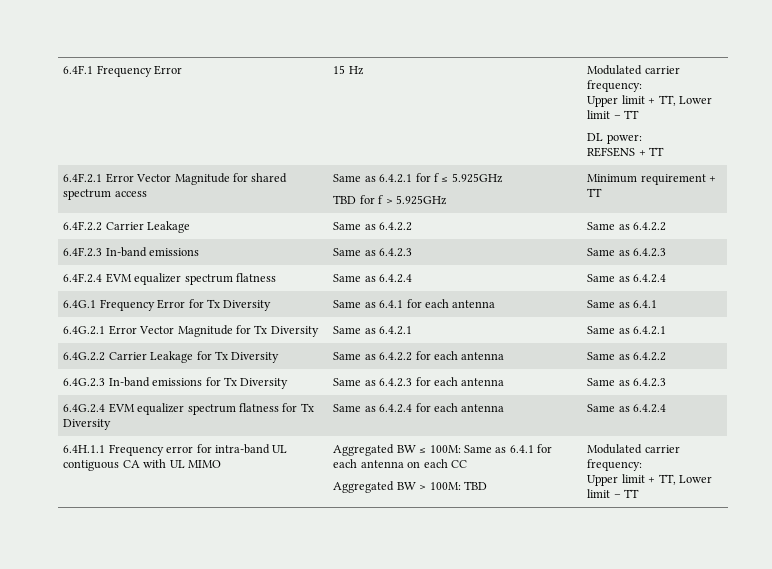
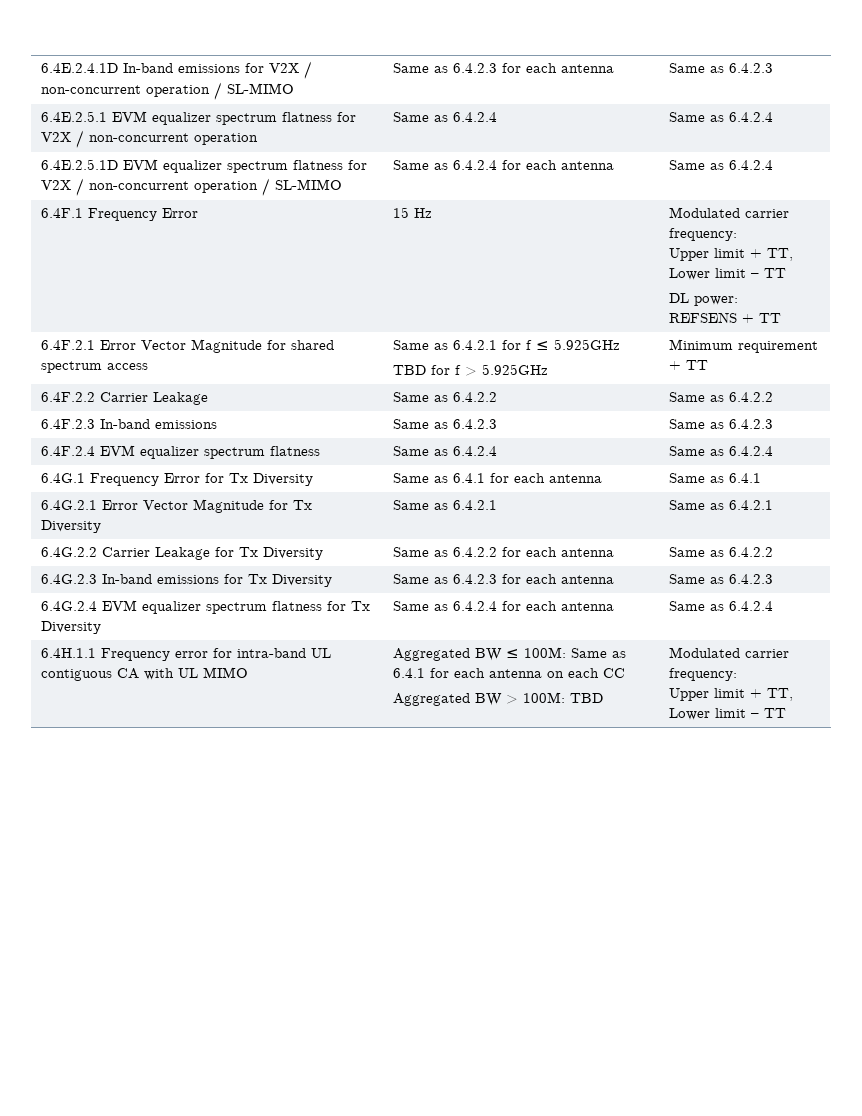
+ 6.4E.2.4.1D In-band emissions for V2X / non-concurrent operation / SL-MIMO | Same as 6.4.2.3 for each antenna | Same as 6.4.2.3
+ 6.4E.2.5.1 EVM equalizer spectrum flatness for V2X / non-concurrent operation | Same as 6.4.2.4 | Same as 6.4.2.4
+ 6.4E.2.5.1D EVM equalizer spectrum flatness for V2X / non-concurrent operation / SL-MIMO | Same as 6.4.2.4 for each antenna | Same as 6.4.2.4

